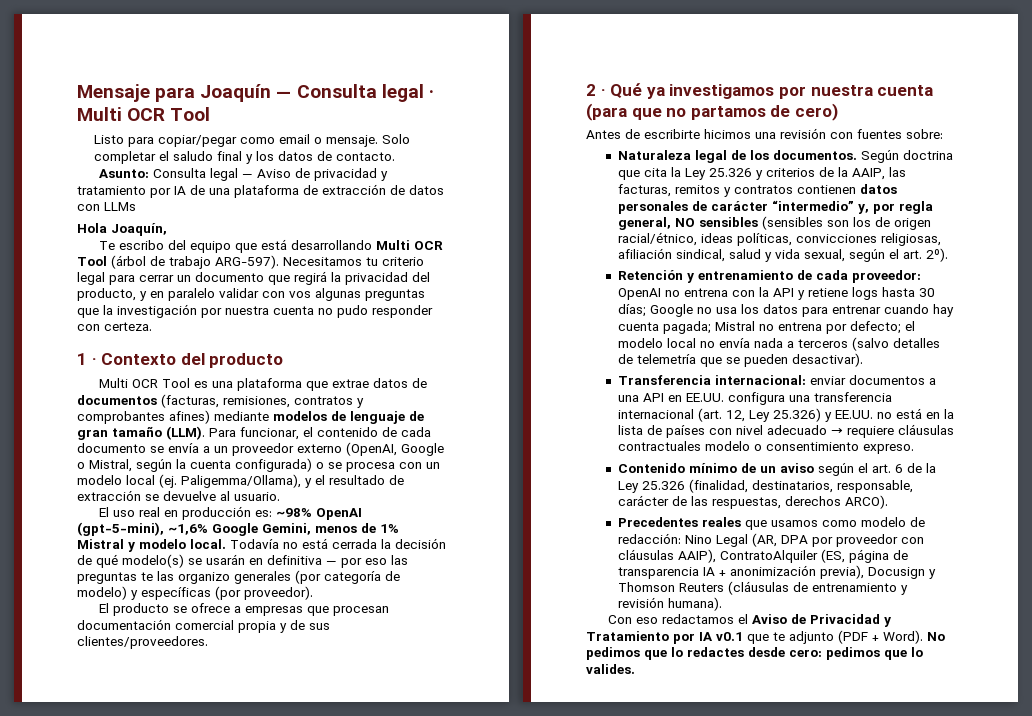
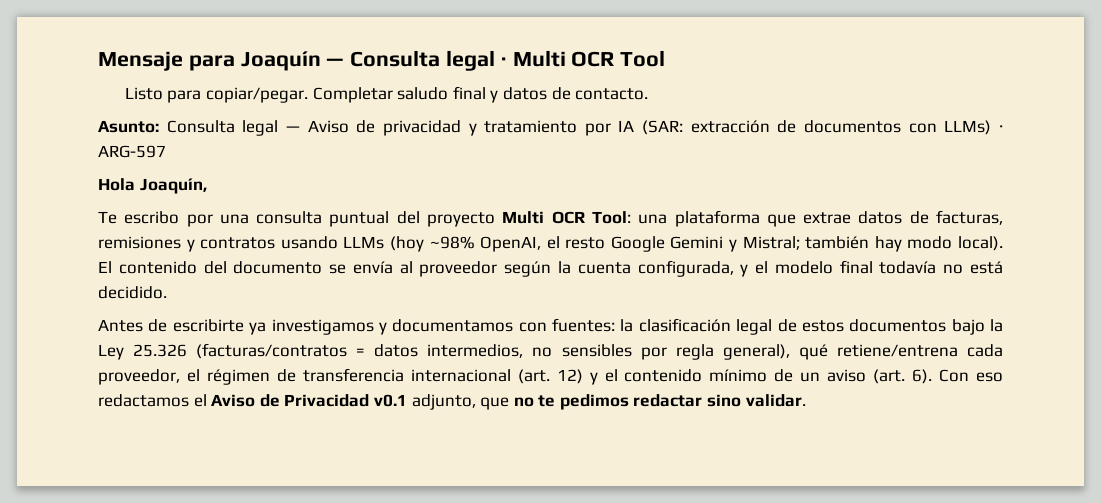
- Listo para copiar/pegar como email o mensaje. Solo completar el saludo final y los datos de contacto.
+ Listo para copiar/pegar. Completar saludo final y datos de contacto.
- Asunto: Consulta legal — Aviso de privacidad y tratamiento por IA de una plataforma de extracción de datos con LLMs
+ Asunto: Consulta legal — Aviso de privacidad y tratamiento por IA (SAR: extracción de documentos con LLMs) · ARG-597
  Hola Joaquín,
- Te escribo del equipo que está desarrollando Multi OCR Tool (árbol de trabajo ARG-597). Necesitamos tu criterio legal para cerrar un documento que regirá la privacidad del producto, y en paralelo validar con vos algunas preguntas que la investigación por nuestra cuenta no pudo responder con certeza.
- 1 · Contexto del producto
- Multi OCR Tool es una plataforma que extrae datos de documentos (facturas, remisiones, contratos y comprobantes afines) mediante modelos de lenguaje de gran tamaño (LLM). Para funcionar, el contenido de cada documento se envía a un proveedor externo (OpenAI, Google o Mistral, según la cuenta configurada) o se procesa con un modelo local (ej. Paligemma/Ollama), y el resultado de extracción se devuelve al usuario.
- El uso real en producción es: ~98% OpenAI (gpt-5-mini), ~1,6% Google Gemini, menos de 1% Mistral y modelo local. Todavía no está cerrada la decisión de qué modelo(s) se usarán en definitiva — por eso las preguntas te las organizo generales (por categoría de modelo) y específicas (por proveedor).
- El producto se ofrece a empresas que procesan documentación comercial propia y de sus clientes/proveedores.
- 2 · Qué ya investigamos por nuestra cuenta (para que no partamos de cero)
- Antes de escribirte hicimos una revisión con fuentes sobre:
- Naturaleza legal de los documentos. Según doctrina que cita la Ley 25.326 y criterios de la AAIP, las facturas, remitos y contratos contienen datos personales de carácter “intermedio” y, por regla general, NO sensibles (sensibles son los de origen racial/étnico, ideas políticas, convicciones religiosas, afiliación sindical, salud y vida sexual, según el art. 2º).
- Retención y entrenamiento de cada proveedor: OpenAI no entrena con la API y retiene logs hasta 30 días; Google no usa los datos para entrenar cuando hay cuenta pagada; Mistral no entrena por defecto; el modelo local no envía nada a terceros (salvo detalles de telemetría que se pueden desactivar).
- Transferencia internacional: enviar documentos a una API en EE.UU. configura una transferencia internacional (art. 12, Ley 25.326) y EE.UU. no está en la lista de países con nivel adecuado → requiere cláusulas contractuales modelo o consentimiento expreso.
- Contenido mínimo de un aviso según el art. 6 de la Ley 25.326 (finalidad, destinatarios, responsable, carácter de las respuestas, derechos ARCO).
- Precedentes reales que usamos como modelo de redacción: Nino Legal (AR, DPA por proveedor con cláusulas AAIP), ContratoAlquiler (ES, página de transparencia IA + anonimización previa), Docusign y Thomson Reuters (cláusulas de entrenamiento y revisión humana).
- Con eso redactamos el Aviso de Privacidad y Tratamiento por IA v0.1 que te adjunto (PDF + Word). No pedimos que lo redactes desde cero: pedimos que lo valides.
+ Te escribo por una consulta puntual del proyecto Multi OCR Tool: una plataforma que extrae datos de facturas, remisiones y contratos usando LLMs (hoy ~98% OpenAI, el resto Google Gemini y Mistral; también hay modo local). El contenido del documento se envía al proveedor según la cuenta configurada, y el modelo final todavía no está decidido.
+ Antes de escribirte ya investigamos y documentamos con fuentes: la clasificación legal de estos documentos bajo la Ley 25.326 (facturas/contratos = datos intermedios, no sensibles por regla general), qué retiene/entrena cada proveedor, el régimen de transferencia internacional (art. 12) y el contenido mínimo de un aviso (art. 6). Con eso redactamos el Aviso de Privacidad v0.1 adjunto, que no te pedimos redactar sino validar.

